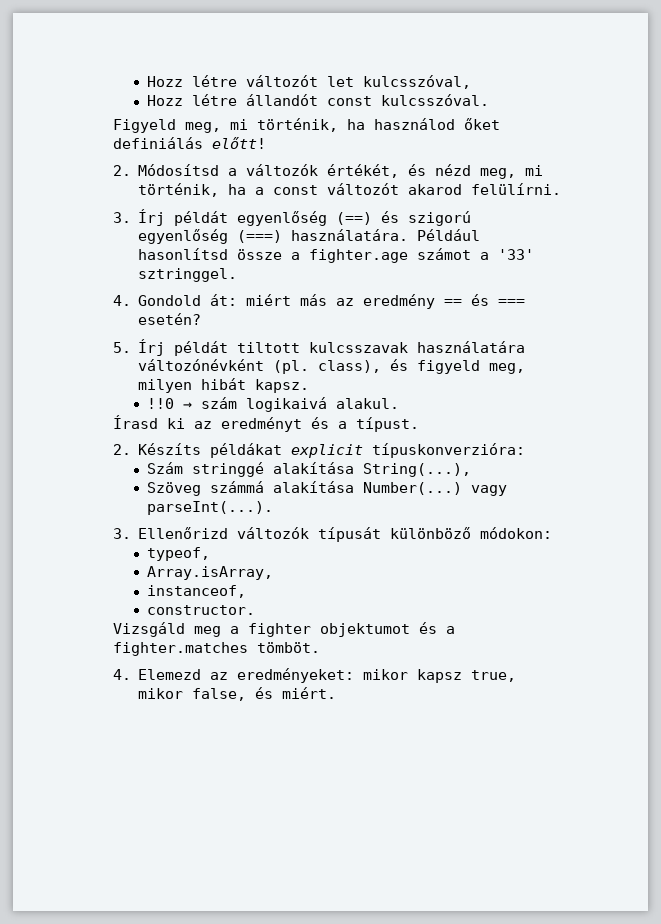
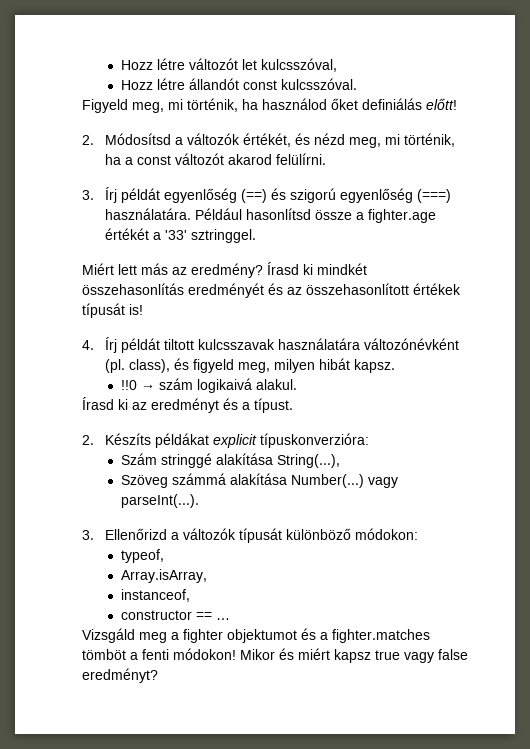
- Például hasonlítsd össze a fighter.age számot a '33' sztringgel.
+ Például hasonlítsd össze a fighter.age értékét a '33' sztringgel.
- 4. Gondold át: miért más az eredmény == és === esetén?
- 5. Írj példát tiltott kulcsszavak használatára változónévként (pl. class), és figyeld meg, milyen hibát kapsz.
+ Miért lett más az eredmény? Írasd ki mindkét összehasonlítás eredményét és az összehasonlított értékek típusát is!
+ 4. Írj példát tiltott kulcsszavak használatára változónévként (pl. class), és figyeld meg, milyen hibát kapsz.
- 3. Ellenőrizd változók típusát különböző módokon:
+ 3. Ellenőrizd a változók típusát különböző módokon:
- constructor.
+ constructor == …
- Vizsgáld meg a fighter objektumot és a fighter.matches tömböt.
- 4. Elemezd az eredményeket: mikor kapsz true, mikor false, és miért.
+ Vizsgáld meg a fighter objektumot és a fighter.matches tömböt a fenti módokon! Mikor és miért kapsz true vagy false eredményt?

